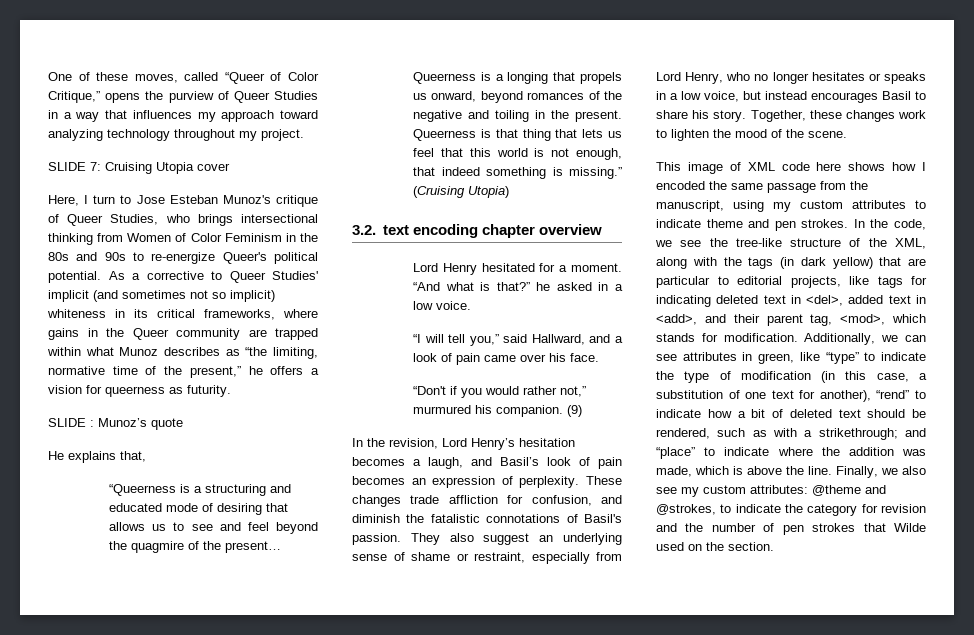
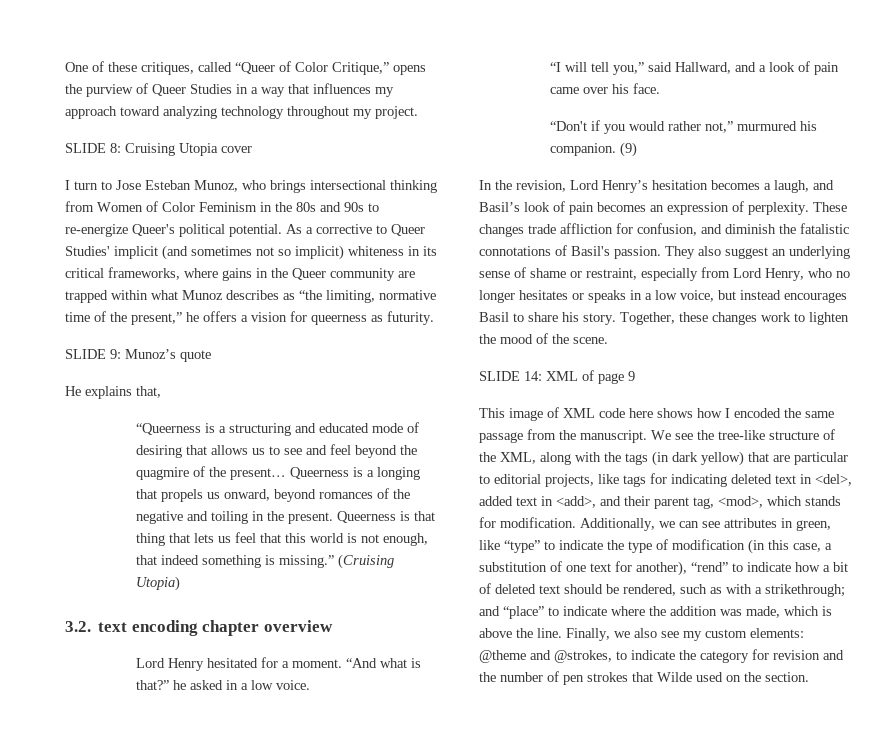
- One of these moves, called “Queer of Color Critique,” opens the purview of Queer Studies in a way that influences my approach toward analyzing technology throughout my project.
+ One of these critiques, called “Queer of Color Critique,” opens the purview of Queer Studies in a way that influences my approach toward analyzing technology throughout my project.
- SLIDE 7: Cruising Utopia cover
+ SLIDE 8: Cruising Utopia cover
- Here, I turn to Jose Esteban Munoz's critique of Queer Studies, who brings intersectional thinking from Women of Color Feminism in the 80s and 90s to re-energize Queer's political potential.
+ I turn to Jose Esteban Munoz, who brings intersectional thinking from Women of Color Feminism in the 80s and 90s to re-energize Queer's political potential.
- SLIDE : Munoz’s quote
+ SLIDE 9: Munoz’s quote
+ SLIDE 14: XML of page 9
- This image of XML code here shows how I encoded the same passage from the manuscript, using my custom attributes to indicate theme and pen strokes. In the code, we see the tree-like structure of the XML, along with the tags (in dark yellow) that are particular to editorial projects, like tags for indicating deleted text in <del>, added text in <add>, and their parent tag, <mod>, which stands for modification.
+ This image of XML code here shows how I encoded the same passage from the manuscript. We see the tree-like structure of the XML, along with the tags (in dark yellow) that are particular to editorial projects, like tags for indicating deleted text in <del>, added text in <add>, and their parent tag, <mod>, which stands for modification.
- Finally, we also see my custom attributes: @theme and @strokes, to indicate the category for revision and the number of pen strokes that Wilde used on the section.
+ Finally, we also see my custom elements: @theme and @strokes, to indicate the category for revision and the number of pen strokes that Wilde used on the section.

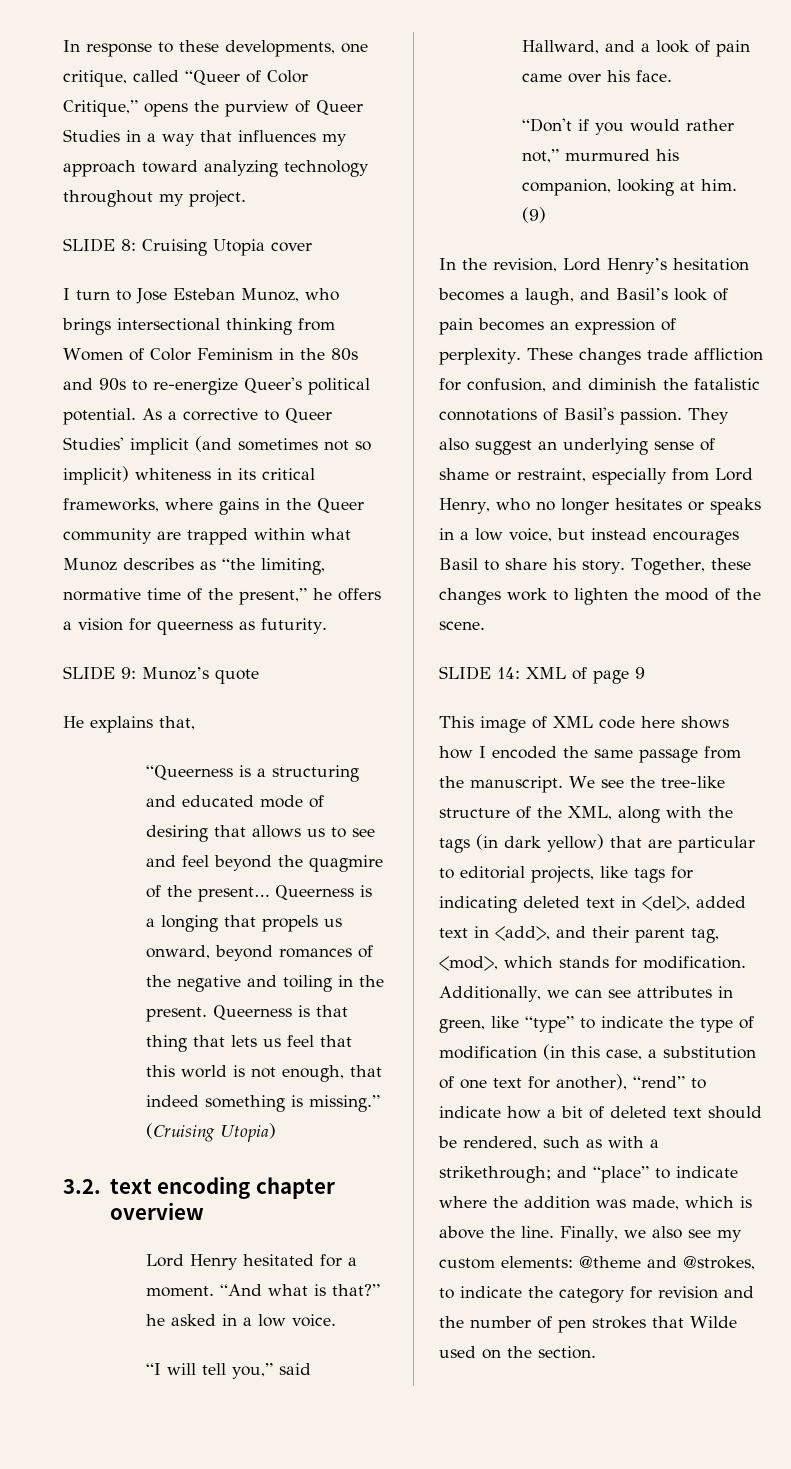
- One of these critiques, called “Queer of Color Critique,” opens the purview of Queer Studies in a way that influences my approach toward analyzing technology throughout my project.
+ In response to these developments, one critique, called “Queer of Color Critique,” opens the purview of Queer Studies in a way that influences my approach toward analyzing technology throughout my project.
- “Don't if you would rather not,” murmured his companion.
+ “Don't if you would rather not,” murmured his companion, looking at him.

